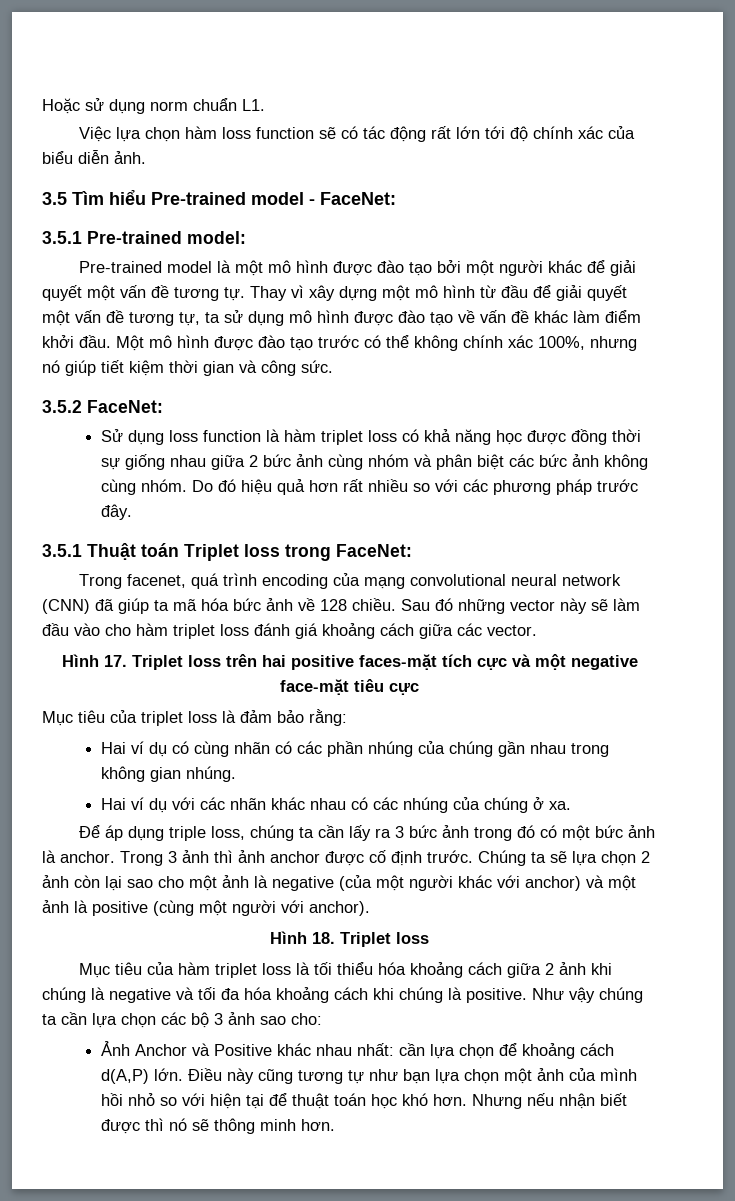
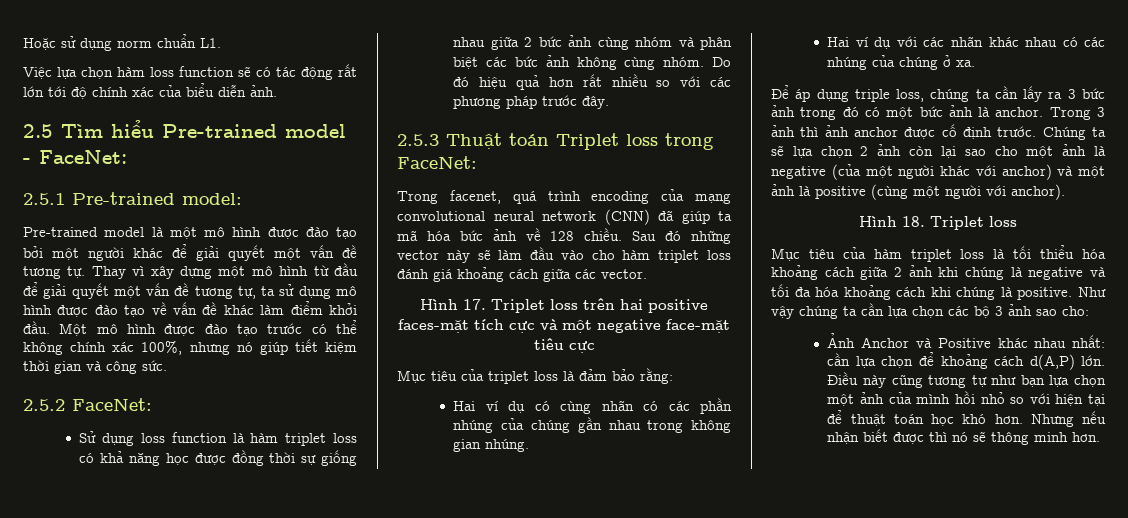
- 3.5 Tìm hiểu Pre-trained model - FaceNet:
+ 2.5 Tìm hiểu Pre-trained model - FaceNet:
- 3.5.1 Pre-trained model:
+ 2.5.1 Pre-trained model:
- 3.5.2 FaceNet:
+ 2.5.2 FaceNet:
- 3.5.1 Thuật toán Triplet loss trong FaceNet:
+ 2.5.3 Thuật toán Triplet loss trong FaceNet:

